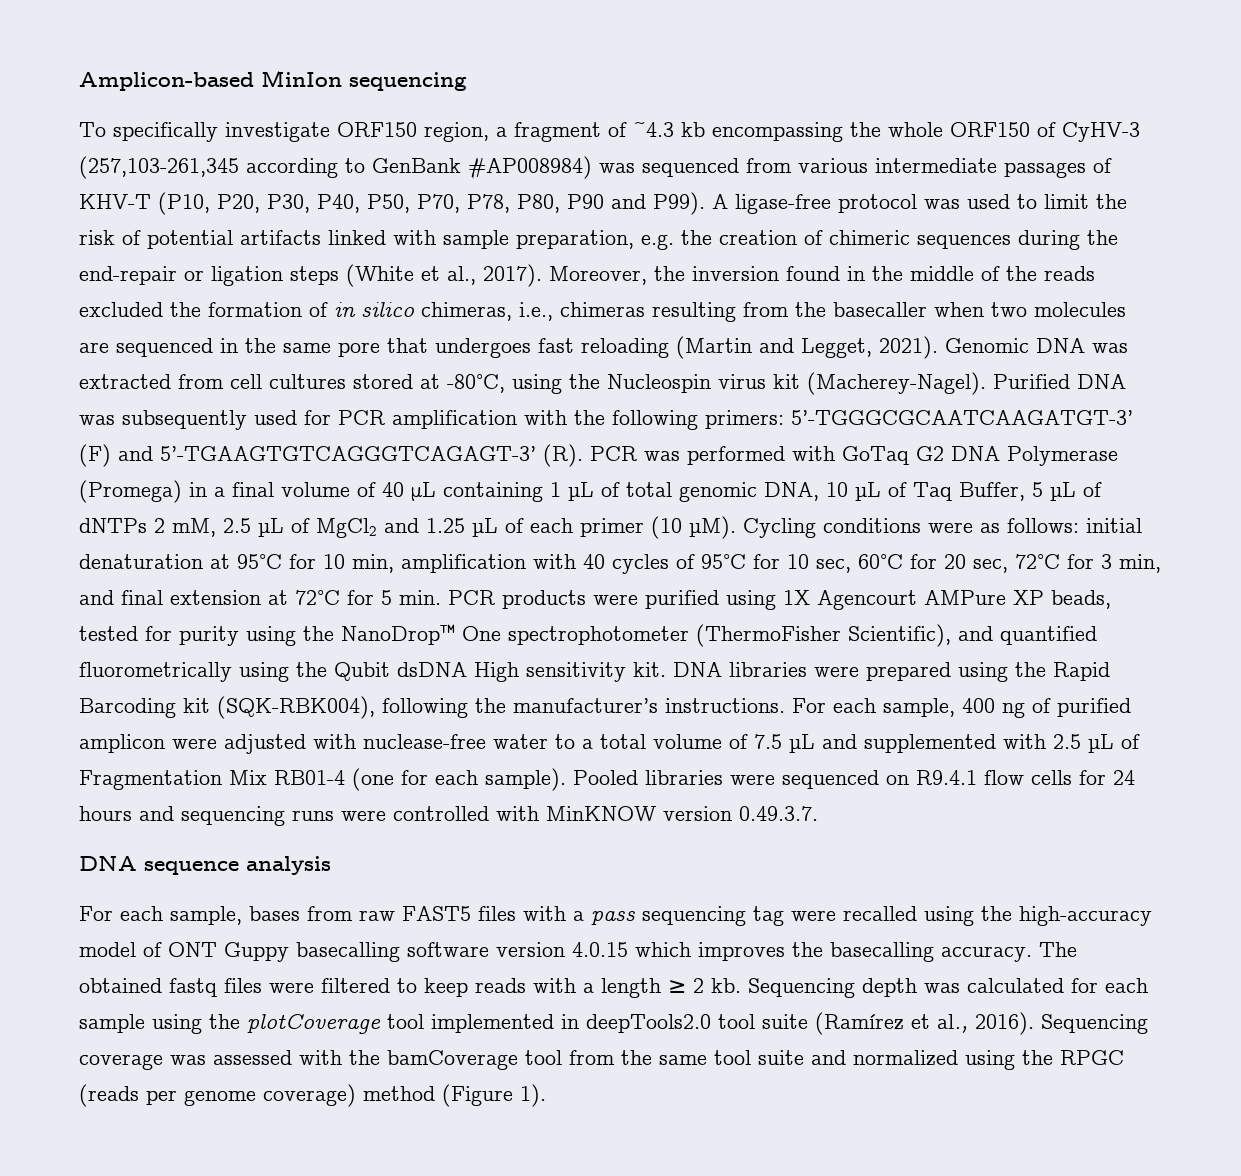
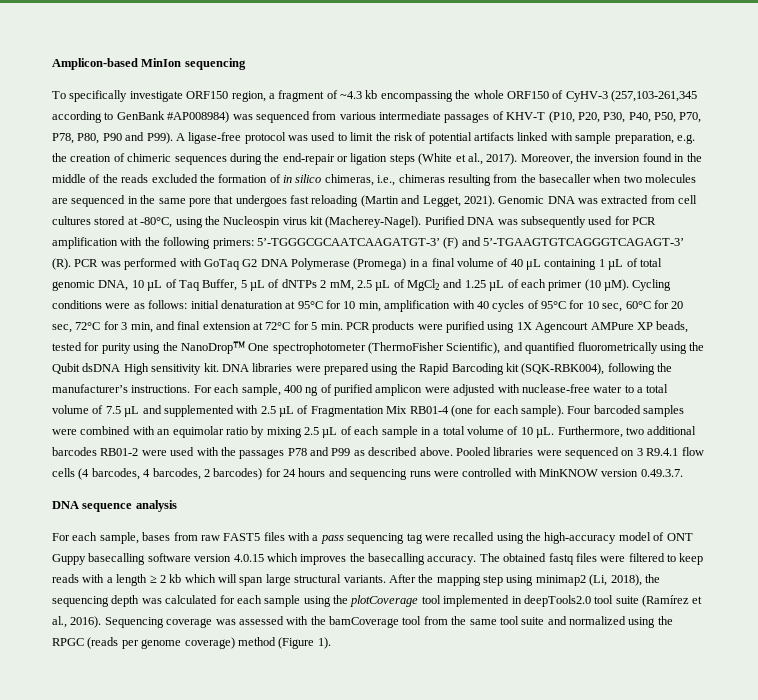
+ Four barcoded samples were combined with an equimolar ratio by mixing 2.5 µL of each sample in a total volume of 10 µL. Furthermore, two additional barcodes RB01-2 were used with the passages P78 and P99 as described above.
- Pooled libraries were sequenced on R9.4.1 flow cells for 24 hours and sequencing runs were controlled with MinKNOW version 0.49.3.7.
+ Pooled libraries were sequenced on 3 R9.4.1 flow cells (4 barcodes, 4 barcodes, 2 barcodes) for 24 hours and sequencing runs were controlled with MinKNOW version 0.49.3.7.
- The obtained fastq files were filtered to keep reads with a length ≥ 2 kb. Sequencing depth was calculated for each sample using the plotCoverage tool implemented in deepTools2.0 tool suite (Ramírez et al., 2016).
+ The obtained fastq files were filtered to keep reads with a length ≥ 2 kb which will span large structural variants. After the mapping step using minimap2 (Li, 2018), the sequencing depth was calculated for each sample using the plotCoverage tool implemented in deepTools2.0 tool suite (Ramírez et al., 2016).

